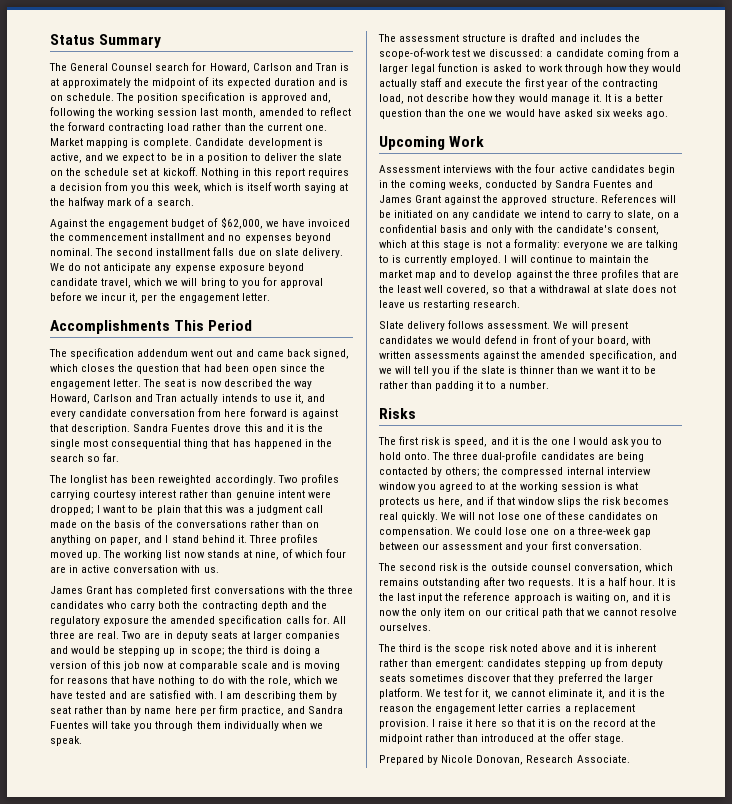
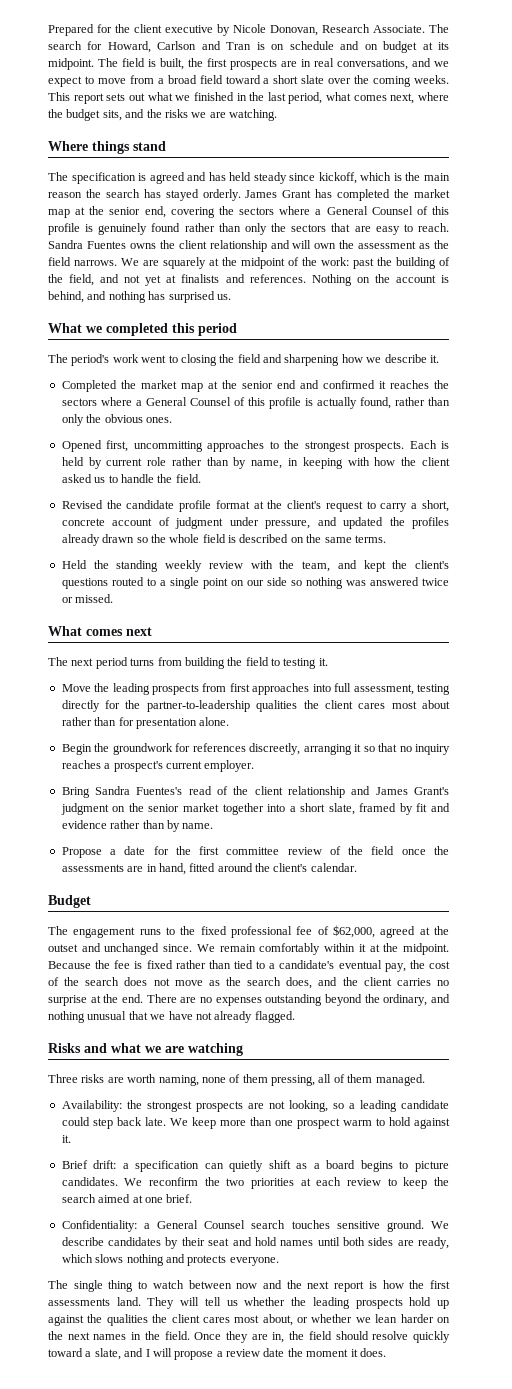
- Status Summary
- The General Counsel search for Howard, Carlson and Tran is at approximately the midpoint of its expected duration and is on schedule. The position specification is approved and, following the working session last month, amended to reflect the forward contracting load rather than the current one. Market mapping is complete. Candidate development is active, and we expect to be in a position to deliver the slate on the schedule set at kickoff. Nothing in this report requires a decision from you this week, which is itself worth saying at the halfway mark of a search.
- Against the engagement budget of $62,000, we have invoiced the commencement installment and no expenses beyond nominal. The second installment falls due on slate delivery. We do not anticipate any expense exposure beyond candidate travel, which we will bring to you for approval before we incur it, per the engagement letter.
- Accomplishments This Period
- The specification addendum went out and came back signed, which closes the question that had been open since the engagement letter. The seat is now described the way Howard, Carlson and Tran actually intends to use it, and every candidate conversation from here forward is against that description. Sandra Fuentes drove this and it is the single most consequential thing that has happened in the search so far.
- The longlist has been reweighted accordingly. Two profiles carrying courtesy interest rather than genuine intent were dropped; I want to be plain that this was a judgment call made on the basis of the conversations rather than on anything on paper, and I stand behind it. Three profiles moved up. The working list now stands at nine, of which four are in active conversation with us.
- James Grant has completed first conversations with the three candidates who carry both the contracting depth and the regulatory exposure the amended specification calls for. All three are real. Two are in deputy seats at larger companies and would be stepping up in scope; the third is doing a version of this job now at comparable scale and is moving for reasons that have nothing to do with the role, which we have tested and are satisfied with. I am describing them by seat rather than by name here per firm practice, and Sandra Fuentes will take you through them individually when we speak.
- The assessment structure is drafted and includes the scope-of-work test we discussed: a candidate coming from a larger legal function is asked to work through how they would actually staff and execute the first year of the contracting load, not describe how they would manage it. It is a better question than the one we would have asked six weeks ago.
- Upcoming Work
- Assessment interviews with the four active candidates begin in the coming weeks, conducted by Sandra Fuentes and James Grant against the approved structure. References will be initiated on any candidate we intend to carry to slate, on a confidential basis and only with the candidate's consent, which at this stage is not a formality: everyone we are talking to is currently employed. I will continue to maintain the market map and to develop against the three profiles that are the least well covered, so that a withdrawal at slate does not leave us restarting research.
- Slate delivery follows assessment. We will present candidates we would defend in front of your board, with written assessments against the amended specification, and we will tell you if the slate is thinner than we want it to be rather than padding it to a number.
- Risks
- The first risk is speed, and it is the one I would ask you to hold onto. The three dual-profile candidates are being contacted by others; the compressed internal interview window you agreed to at the working session is what protects us here, and if that window slips the risk becomes real quickly. We will not lose one of these candidates on compensation. We could lose one on a three-week gap between our assessment and your first conversation.
- The second risk is the outside counsel conversation, which remains outstanding after two requests. It is a half hour. It is the last input the reference approach is waiting on, and it is now the only item on our critical path that we cannot resolve ourselves.
- The third is the scope risk noted above and it is inherent rather than emergent: candidates stepping up from deputy seats sometimes discover that they preferred the larger platform. We test for it, we cannot eliminate it, and it is the reason the engagement letter carries a replacement provision. I raise it here so that it is on the record at the midpoint rather than introduced at the offer stage.
- Prepared by Nicole Donovan, Research Associate.
+ Prepared for the client executive by Nicole Donovan, Research Associate. The search for Howard, Carlson and Tran is on schedule and on budget at its midpoint. The field is built, the first prospects are in real conversations, and we expect to move from a broad field toward a short slate over the coming weeks. This report sets out what we finished in the last period, what comes next, where the budget sits, and the risks we are watching.
+ Where things stand
+ The specification is agreed and has held steady since kickoff, which is the main reason the search has stayed orderly. James Grant has completed the market map at the senior end, covering the sectors where a General Counsel of this profile is genuinely found rather than only the sectors that are easy to reach. Sandra Fuentes owns the client relationship and will own the assessment as the field narrows. We are squarely at the midpoint of the work: past the building of the field, and not yet at finalists and references. Nothing on the account is behind, and nothing has surprised us.
+ What we completed this period
+ The period's work went to closing the field and sharpening how we describe it.
+ Completed the market map at the senior end and confirmed it reaches the sectors where a General Counsel of this profile is actually found, rather than only the obvious ones.
+ Opened first, uncommitting approaches to the strongest prospects. Each is held by current role rather than by name, in keeping with how the client asked us to handle the field.
+ Revised the candidate profile format at the client's request to carry a short, concrete account of judgment under pressure, and updated the profiles already drawn so the whole field is described on the same terms.
+ Held the standing weekly review with the team, and kept the client's questions routed to a single point on our side so nothing was answered twice or missed.
+ What comes next
+ The next period turns from building the field to testing it.
+ Move the leading prospects from first approaches into full assessment, testing directly for the partner-to-leadership qualities the client cares most about rather than for presentation alone.
+ Begin the groundwork for references discreetly, arranging it so that no inquiry reaches a prospect's current employer.
+ Bring Sandra Fuentes's read of the client relationship and James Grant's judgment on the senior market together into a short slate, framed by fit and evidence rather than by name.
+ Propose a date for the first committee review of the field once the assessments are in hand, fitted around the client's calendar.
+ Budget
+ The engagement runs to the fixed professional fee of $62,000, agreed at the outset and unchanged since. We remain comfortably within it at the midpoint. Because the fee is fixed rather than tied to a candidate's eventual pay, the cost of the search does not move as the search does, and the client carries no surprise at the end. There are no expenses outstanding beyond the ordinary, and nothing unusual that we have not already flagged.
+ Risks and what we are watching
+ Three risks are worth naming, none of them pressing, all of them managed.
+ Availability: the strongest prospects are not looking, so a leading candidate could step back late. We keep more than one prospect warm to hold against it.
+ Brief drift: a specification can quietly shift as a board begins to picture candidates. We reconfirm the two priorities at each review to keep the search aimed at one brief.
+ Confidentiality: a General Counsel search touches sensitive ground. We describe candidates by their seat and hold names until both sides are ready, which slows nothing and protects everyone.
+ The single thing to watch between now and the next report is how the first assessments land. They will tell us whether the leading prospects hold up against the qualities the client cares most about, or whether we lean harder on the next names in the field. Once they are in, the field should resolve quickly toward a slate, and I will propose a review date the moment it does.

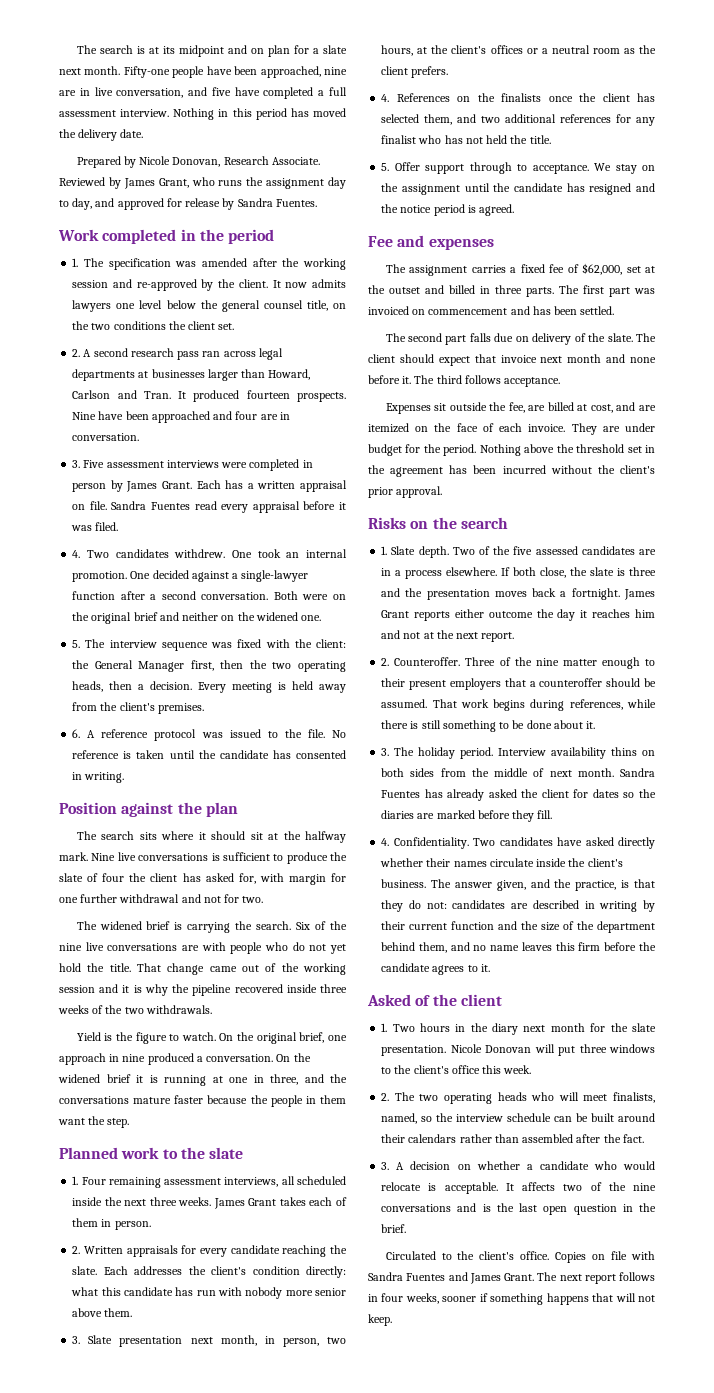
- Prepared for the client executive by Nicole Donovan, Research Associate.
+ The search is at its midpoint and on plan for a slate next month. Fifty-one people have been approached, nine are in live conversation, and five have completed a full assessment interview. Nothing in this period has moved the delivery date.
+ Prepared by Nicole Donovan, Research Associate.
- The search for Howard, Carlson and Tran is on schedule and on budget at its midpoint. The field is built, the first prospects are in real conversations, and we expect to move from a broad field toward a short slate over the coming weeks. This report sets out what we finished in the last period, what comes next, where the budget sits, and the risks we are watching.
- Where things stand
- The specification is agreed and has held steady since kickoff, which is the main reason the search has stayed orderly. James Grant has completed the market map at the senior end, covering the sectors where a General Counsel of this profile is genuinely found rather than only the sectors that are easy to reach. Sandra Fuentes owns the client relationship and will own the assessment as the field narrows. We are squarely at the midpoint of the work: past the building of the field, and not yet at finalists and references. Nothing on the account is behind, and nothing has surprised us.
- What we completed this period
- The period's work went to closing the field and sharpening how we describe it.
- Completed the market map at the senior end and confirmed it reaches the sectors where a General Counsel of this profile is actually found, rather than only the obvious ones.
- Opened first, uncommitting approaches to the strongest prospects. Each is held by current role rather than by name, in keeping with how the client asked us to handle the field.
- Revised the candidate profile format at the client's request to carry a short, concrete account of judgment under pressure, and updated the profiles already drawn so the whole field is described on the same terms.
- Held the standing weekly review with the team, and kept the client's questions routed to a single point on our side so nothing was answered twice or missed.
- What comes next
- The next period turns from building the field to testing it.
- Move the leading prospects from first approaches into full assessment, testing directly for the partner-to-leadership qualities the client cares most about rather than for presentation alone.
- Begin the groundwork for references discreetly, arranging it so that no inquiry reaches a prospect's current employer.
- Bring Sandra Fuentes's read of the client relationship and James Grant's judgment on the senior market together into a short slate, framed by fit and evidence rather than by name.
- Propose a date for the first committee review of the field once the assessments are in hand, fitted around the client's calendar.
- Budget
- The engagement runs to the fixed professional fee of $62,000, agreed at the outset and unchanged since. We remain comfortably within it at the midpoint. Because the fee is fixed rather than tied to a candidate's eventual pay, the cost of the search does not move as the search does, and the client carries no surprise at the end. There are no expenses outstanding beyond the ordinary, and nothing unusual that we have not already flagged.
- Risks and what we are watching
- Three risks are worth naming, none of them pressing, all of them managed.
- Availability: the strongest prospects are not looking, so a leading candidate could step back late. We keep more than one prospect warm to hold against it.
- Brief drift: a specification can quietly shift as a board begins to picture candidates. We reconfirm the two priorities at each review to keep the search aimed at one brief.
- Confidentiality: a General Counsel search touches sensitive ground. We describe candidates by their seat and hold names until both sides are ready, which slows nothing and protects everyone.
- The single thing to watch between now and the next report is how the first assessments land. They will tell us whether the leading prospects hold up against the qualities the client cares most about, or whether we lean harder on the next names in the field. Once they are in, the field should resolve quickly toward a slate, and I will propose a review date the moment it does.
+ Reviewed by James Grant, who runs the assignment day to day, and approved for release by Sandra Fuentes.
+ Work completed in the period
+ 1. The specification was amended after the working session and re-approved by the client. It now admits lawyers one level below the general counsel title, on the two conditions the client set.
+ 2. A second research pass ran across legal departments at businesses larger than Howard, Carlson and Tran. It produced fourteen prospects. Nine have been approached and four are in conversation.
+ 3. Five assessment interviews were completed in person by James Grant. Each has a written appraisal on file. Sandra Fuentes read every appraisal before it was filed.
+ 4. Two candidates withdrew. One took an internal promotion. One decided against a single-lawyer function after a second conversation. Both were on the original brief and neither on the widened one.
+ 5. The interview sequence was fixed with the client: the General Manager first, then the two operating heads, then a decision. Every meeting is held away from the client's premises.
+ 6. A reference protocol was issued to the file. No reference is taken until the candidate has consented in writing.
+ Position against the plan
+ The search sits where it should sit at the halfway mark. Nine live conversations is sufficient to produce the slate of four the client has asked for, with margin for one further withdrawal and not for two.
+ The widened brief is carrying the search. Six of the nine live conversations are with people who do not yet hold the title. That change came out of the working session and it is why the pipeline recovered inside three weeks of the two withdrawals.
+ Yield is the figure to watch. On the original brief, one approach in nine produced a conversation. On the widened brief it is running at one in three, and the conversations mature faster because the people in them want the step.
+ Planned work to the slate
+ 1. Four remaining assessment interviews, all scheduled inside the next three weeks. James Grant takes each of them in person.
+ 2. Written appraisals for every candidate reaching the slate. Each addresses the client's condition directly: what this candidate has run with nobody more senior above them.
+ 3. Slate presentation next month, in person, two hours, at the client's offices or a neutral room as the client prefers.
+ 4. References on the finalists once the client has selected them, and two additional references for any finalist who has not held the title.
+ 5. Offer support through to acceptance. We stay on the assignment until the candidate has resigned and the notice period is agreed.
+ Fee and expenses
+ The assignment carries a fixed fee of $62,000, set at the outset and billed in three parts. The first part was invoiced on commencement and has been settled.
+ The second part falls due on delivery of the slate. The client should expect that invoice next month and none before it. The third follows acceptance.
+ Expenses sit outside the fee, are billed at cost, and are itemized on the face of each invoice. They are under budget for the period. Nothing above the threshold set in the agreement has been incurred without the client's prior approval.
+ Risks on the search
+ 1. Slate depth. Two of the five assessed candidates are in a process elsewhere. If both close, the slate is three and the presentation moves back a fortnight. James Grant reports either outcome the day it reaches him and not at the next report.
+ 2. Counteroffer. Three of the nine matter enough to their present employers that a counteroffer should be assumed. That work begins during references, while there is still something to be done about it.
+ 3. The holiday period. Interview availability thins on both sides from the middle of next month. Sandra Fuentes has already asked the client for dates so the diaries are marked before they fill.
+ 4. Confidentiality. Two candidates have asked directly whether their names circulate inside the client's business. The answer given, and the practice, is that they do not: candidates are described in writing by their current function and the size of the department behind them, and no name leaves this firm before the candidate agrees to it.
+ Asked of the client
+ 1. Two hours in the diary next month for the slate presentation. Nicole Donovan will put three windows to the client's office this week.
+ 2. The two operating heads who will meet finalists, named, so the interview schedule can be built around their calendars rather than assembled after the fact.
+ 3. A decision on whether a candidate who would relocate is acceptable. It affects two of the nine conversations and is the last open question in the brief.
+ Circulated to the client's office. Copies on file with Sandra Fuentes and James Grant. The next report follows in four weeks, sooner if something happens that will not keep.

